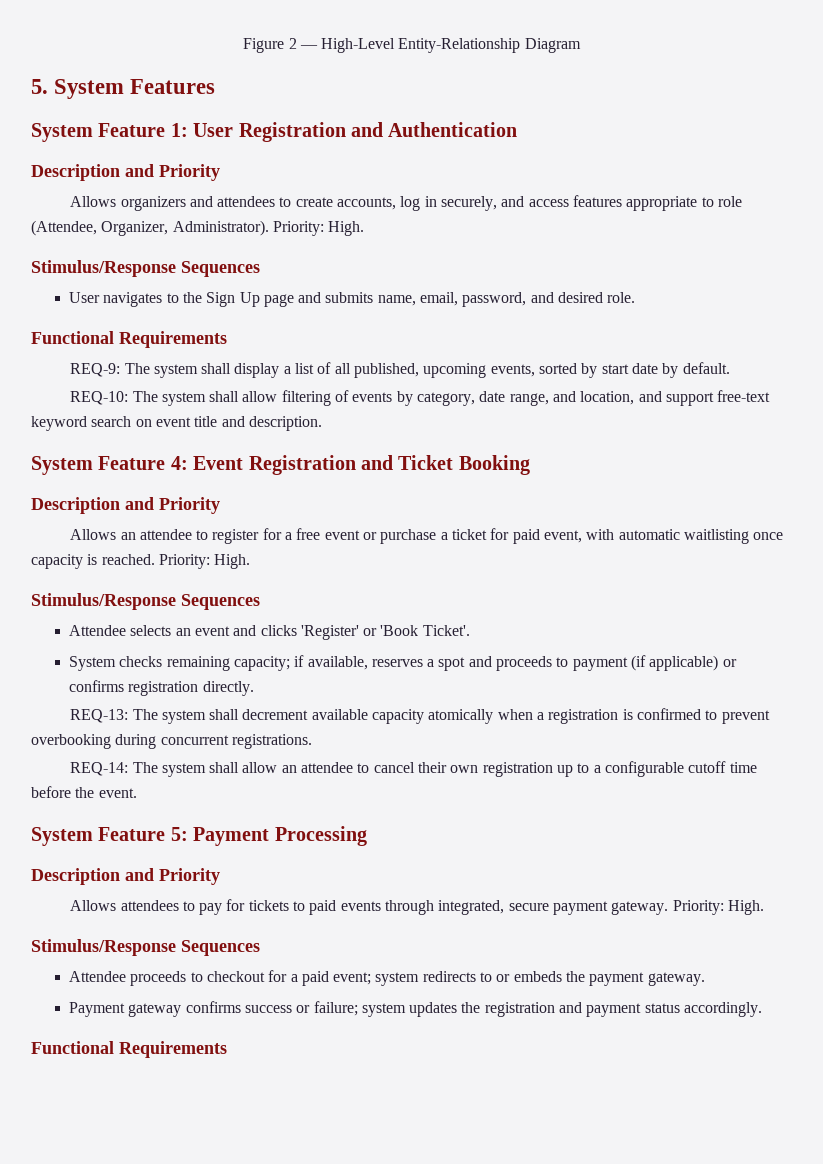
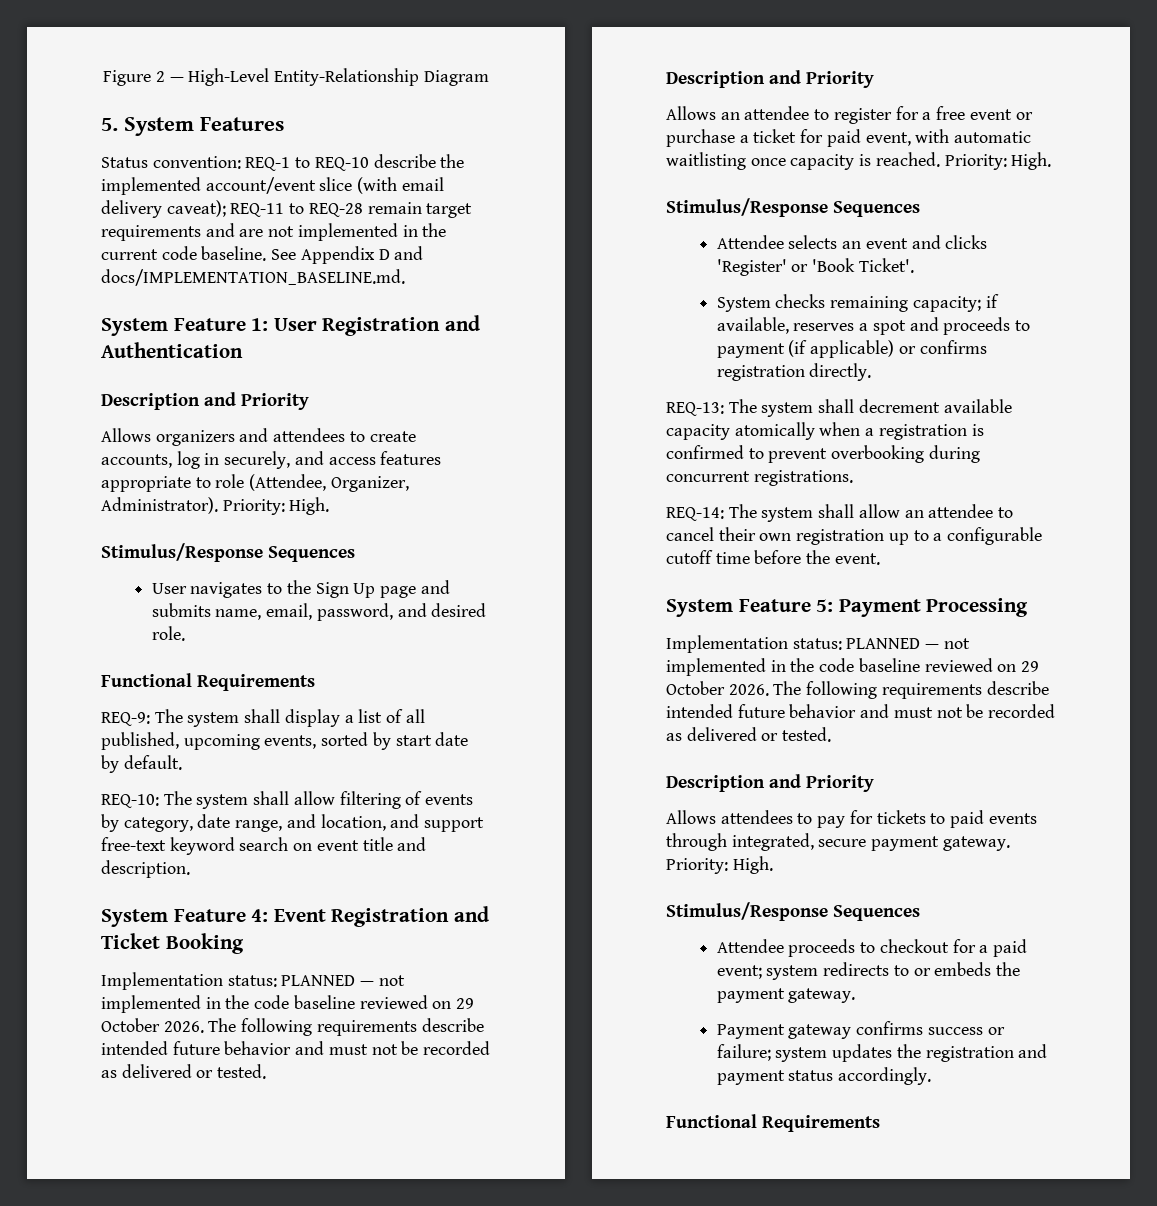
+ Status convention: REQ-1 to REQ-10 describe the implemented account/event slice (with email delivery caveat); REQ-11 to REQ-28 remain target requirements and are not implemented in the current code baseline. See Appendix D and docs/IMPLEMENTATION_BASELINE.md.
  System Feature 4: Event Registration and Ticket Booking
+ Implementation status: PLANNED — not implemented in the code baseline reviewed on 29 October 2026. The following requirements describe intended future behavior and must not be recorded as delivered or tested.
  System Feature 5: Payment Processing
+ Implementation status: PLANNED — not implemented in the code baseline reviewed on 29 October 2026. The following requirements describe intended future behavior and must not be recorded as delivered or tested.

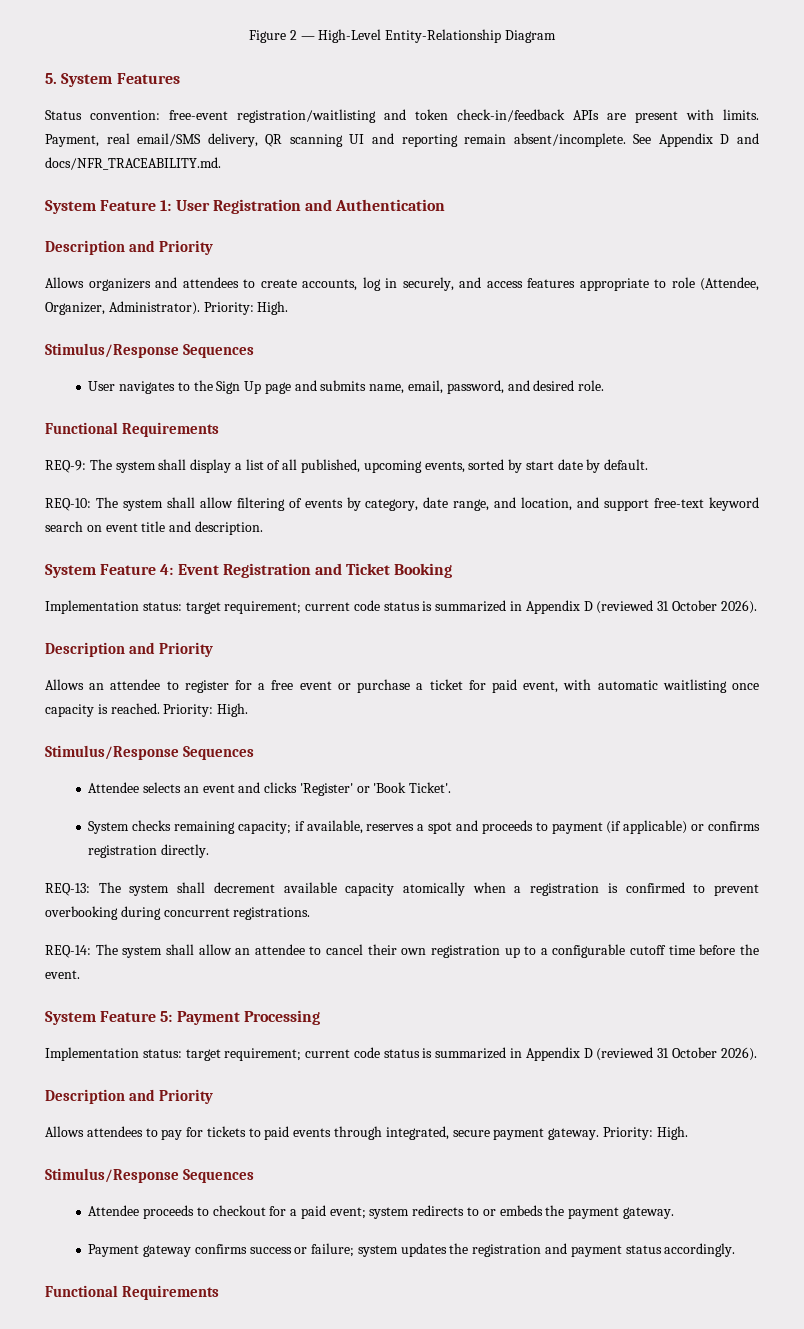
- Status convention: REQ-1 to REQ-10 describe the implemented account/event slice (with email delivery caveat); REQ-11 to REQ-28 remain target requirements and are not implemented in the current code baseline.
+ Status convention: free-event registration/waitlisting and token check-in/feedback APIs are present with limits. Payment, real email/SMS delivery, QR scanning UI and reporting remain absent/incomplete.
- See Appendix D and docs/IMPLEMENTATION_BASELINE.md.
+ See Appendix D and docs/NFR_TRACEABILITY.md.
  System Feature 4: Event Registration and Ticket Booking
- Implementation status: PLANNED — not implemented in the code baseline reviewed on 29 October 2026. The following requirements describe intended future behavior and must not be recorded as delivered or tested.
+ Implementation status: target requirement; current code status is summarized in Appendix D (reviewed 31 October 2026).
  System Feature 5: Payment Processing
- Implementation status: PLANNED — not implemented in the code baseline reviewed on 29 October 2026. The following requirements describe intended future behavior and must not be recorded as delivered or tested.
+ Implementation status: target requirement; current code status is summarized in Appendix D (reviewed 31 October 2026).

